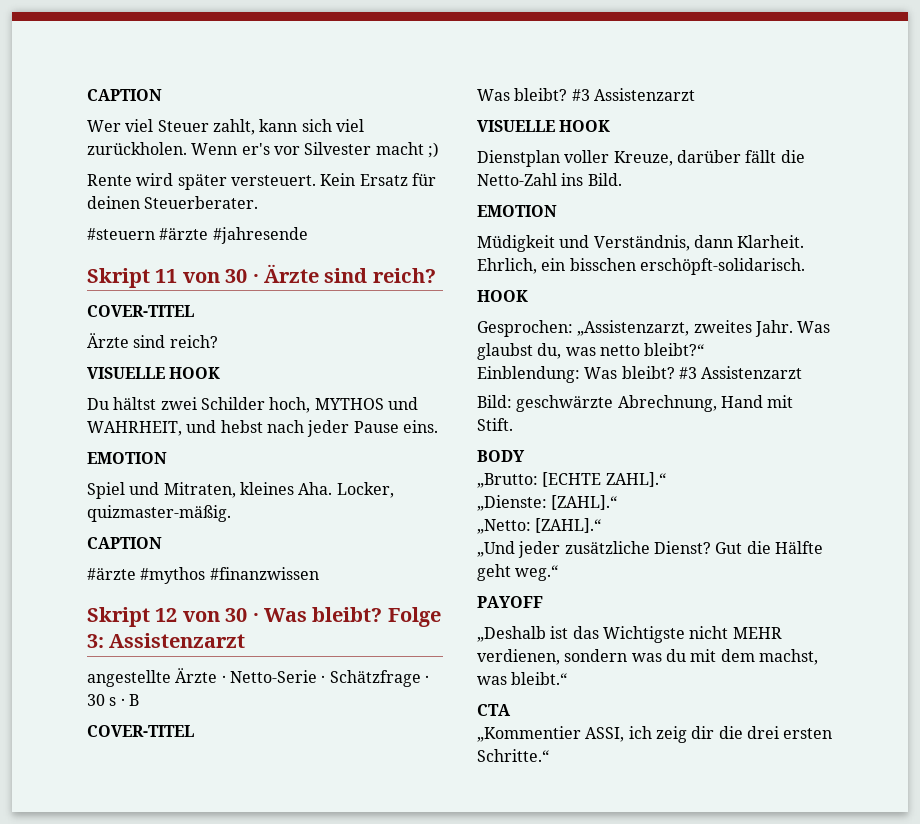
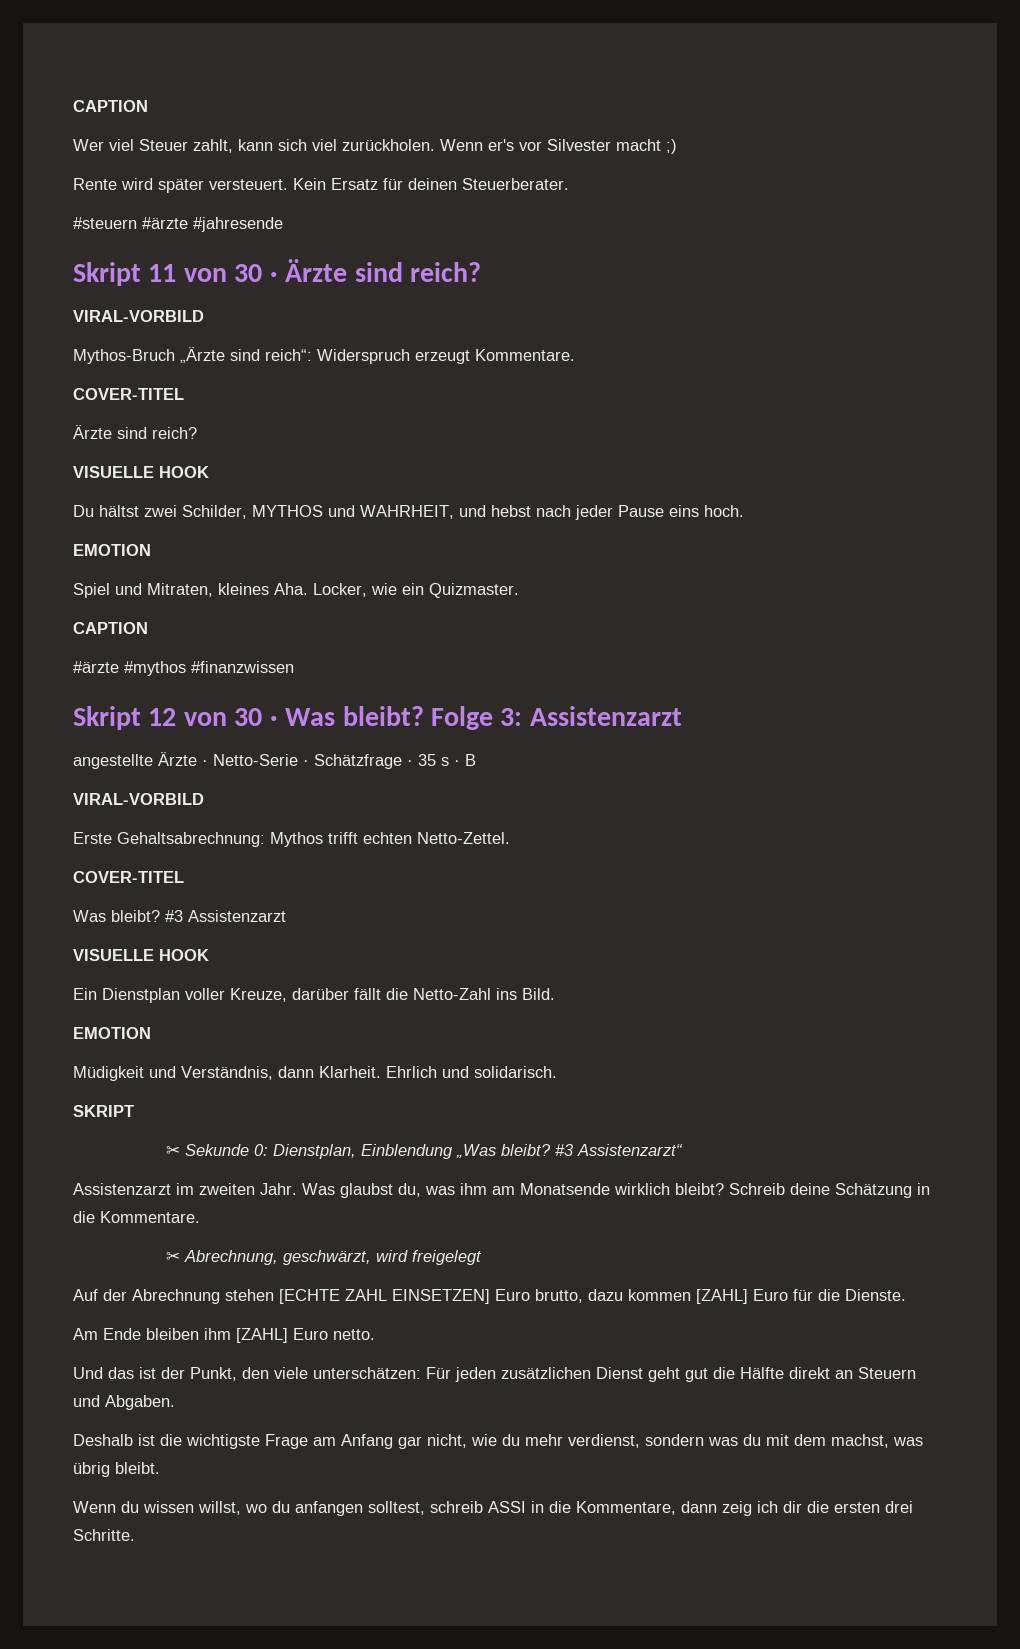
  Skript 11 von 30 · Ärzte sind reich?
+ VIRAL-VORBILD
+ Mythos-Bruch „Ärzte sind reich“: Widerspruch erzeugt Kommentare.
- Du hältst zwei Schilder hoch, MYTHOS und WAHRHEIT, und hebst nach jeder Pause eins.
+ Du hältst zwei Schilder, MYTHOS und WAHRHEIT, und hebst nach jeder Pause eins hoch.
- Spiel und Mitraten, kleines Aha. Locker, quizmaster-mäßig.
+ Spiel und Mitraten, kleines Aha. Locker, wie ein Quizmaster.
- angestellte Ärzte · Netto-Serie · Schätzfrage · 30 s · B
+ angestellte Ärzte · Netto-Serie · Schätzfrage · 35 s · B
+ VIRAL-VORBILD
+ Erste Gehaltsabrechnung: Mythos trifft echten Netto-Zettel.
- Dienstplan voller Kreuze, darüber fällt die Netto-Zahl ins Bild.
+ Ein Dienstplan voller Kreuze, darüber fällt die Netto-Zahl ins Bild.
- Ehrlich, ein bisschen erschöpft-solidarisch.
- HOOK
- Gesprochen: „Assistenzarzt, zweites Jahr.
+ Ehrlich und solidarisch.
+ SKRIPT
+ ✂ Sekunde 0: Dienstplan, Einblendung „Was bleibt? #3 Assistenzarzt“
+ Assistenzarzt im zweiten Jahr.
- Was glaubst du, was netto bleibt?“
- Einblendung: Was bleibt? #3 Assistenzarzt
- Bild: geschwärzte Abrechnung, Hand mit Stift.
- BODY
- „Brutto: [ECHTE ZAHL].“
- „Dienste: [ZAHL].“
- „Netto: [ZAHL].“
- „Und jeder zusätzliche Dienst? Gut die Hälfte geht weg.“
- PAYOFF
- „Deshalb ist das Wichtigste nicht MEHR verdienen, sondern was du mit dem machst, was bleibt.“
- CTA
- „Kommentier ASSI, ich zeig dir die drei ersten Schritte.“
+ Was glaubst du, was ihm am Monatsende wirklich bleibt? Schreib deine Schätzung in die Kommentare.
+ ✂ Abrechnung, geschwärzt, wird freigelegt
+ Auf der Abrechnung stehen [ECHTE ZAHL EINSETZEN] Euro brutto, dazu kommen [ZAHL] Euro für die Dienste.
+ Am Ende bleiben ihm [ZAHL] Euro netto.
+ Und das ist der Punkt, den viele unterschätzen: Für jeden zusätzlichen Dienst geht gut die Hälfte direkt an Steuern und Abgaben.
+ Deshalb ist die wichtigste Frage am Anfang gar nicht, wie du mehr verdienst, sondern was du mit dem machst, was übrig bleibt.
+ Wenn du wissen willst, wo du anfangen solltest, schreib ASSI in die Kommentare, dann zeig ich dir die ersten drei Schritte.

